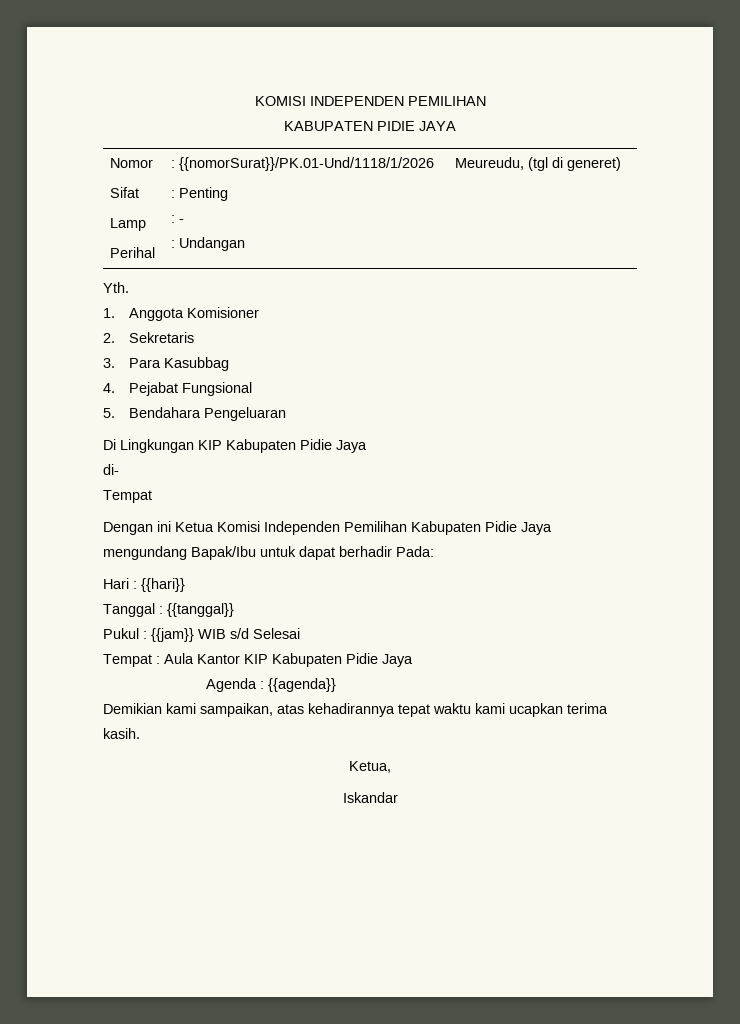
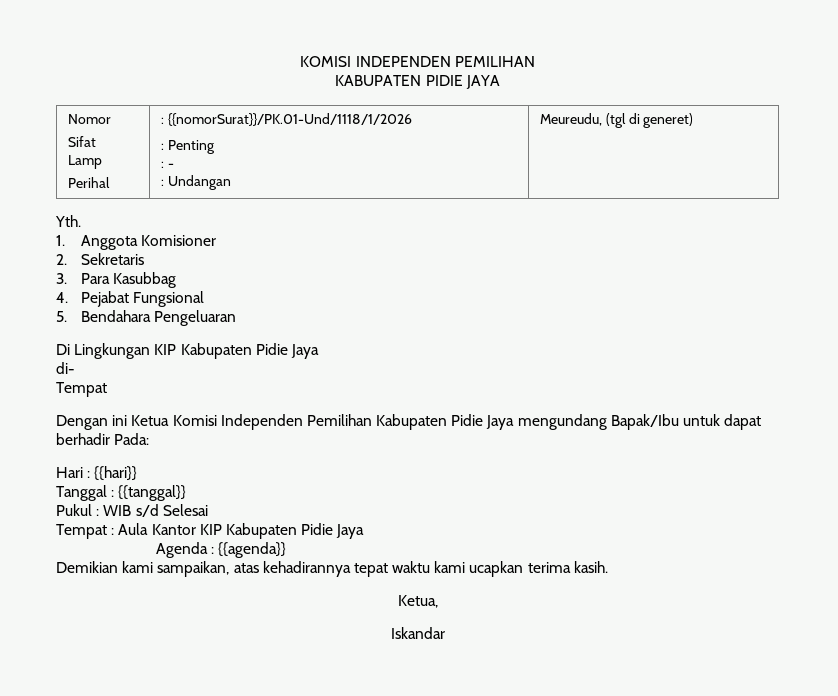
- Pukul : {{jam}} WIB s/d Selesai
+ Pukul : WIB s/d Selesai

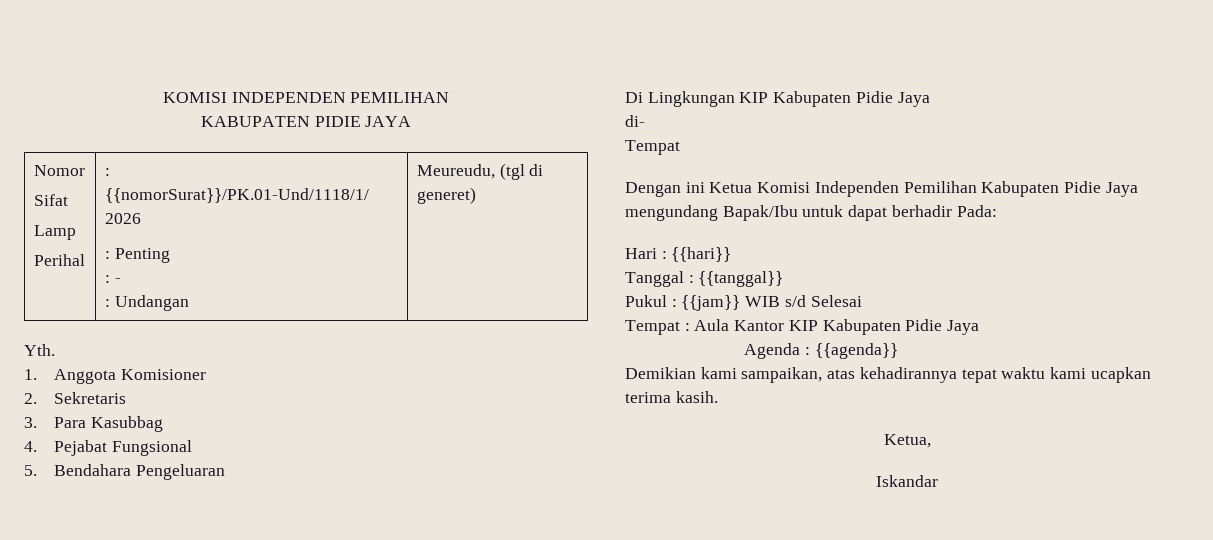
- Pukul : WIB s/d Selesai
+ Pukul : {{jam}} WIB s/d Selesai

